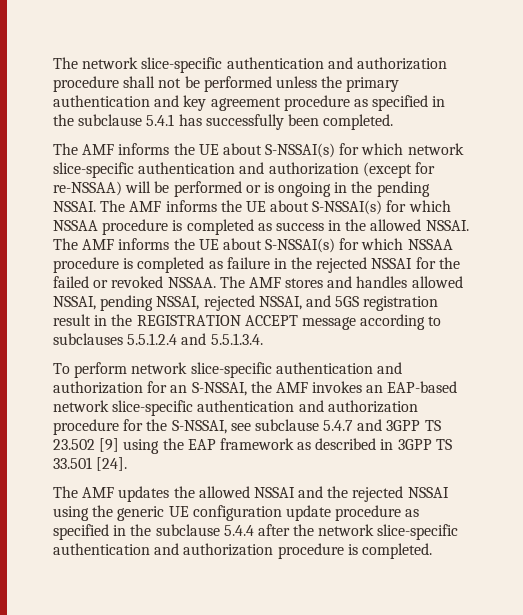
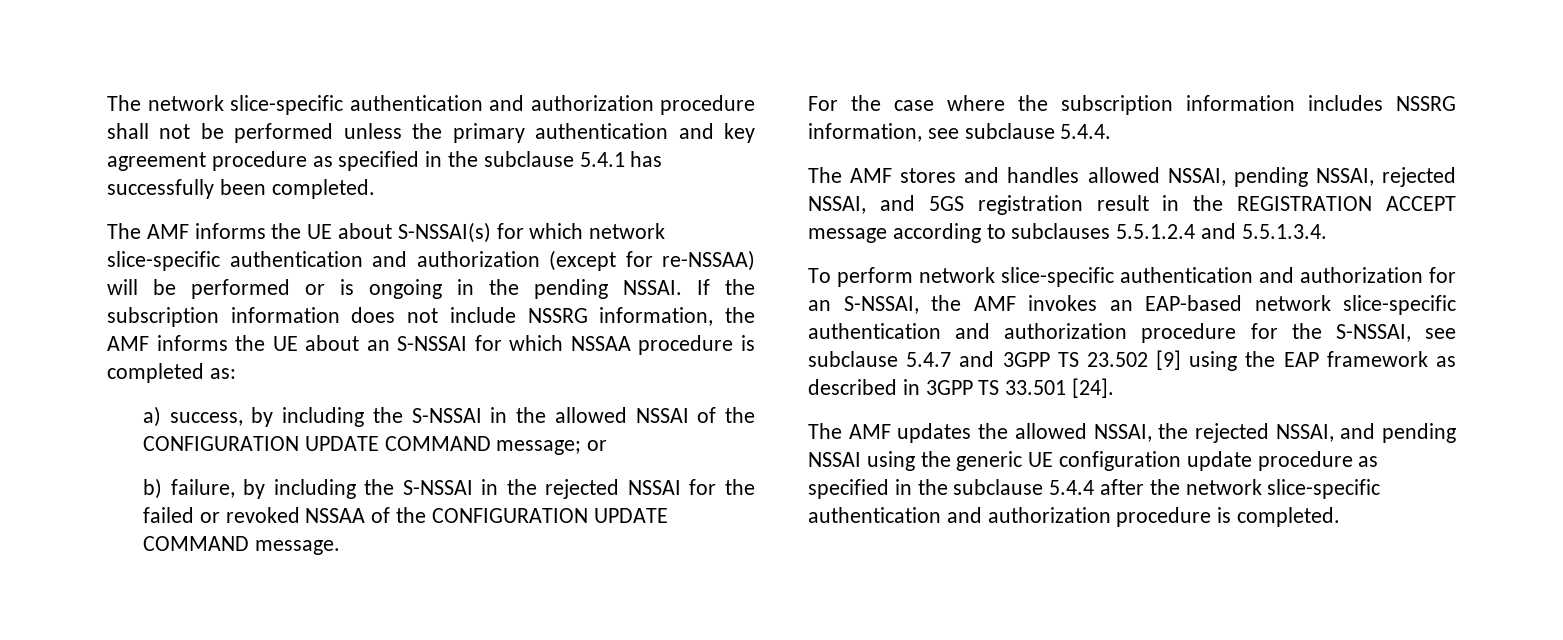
- The AMF informs the UE about S-NSSAI(s) for which NSSAA procedure is completed as success in the allowed NSSAI. The AMF informs the UE about S-NSSAI(s) for which NSSAA procedure is completed as failure in the rejected NSSAI for the failed or revoked NSSAA. The AMF stores and handles allowed NSSAI, pending NSSAI, rejected NSSAI, and 5GS registration result in the REGISTRATION ACCEPT message according to subclauses 5.5.1.2.4 and 5.5.1.3.4.
+ If the subscription information does not include NSSRG information, the AMF informs the UE about an S-NSSAI for which NSSAA procedure is completed as:
+ a) success, by including the S-NSSAI in the allowed NSSAI of the CONFIGURATION UPDATE COMMAND message; or
+ b) failure, by including the S-NSSAI in the rejected NSSAI for the failed or revoked NSSAA of the CONFIGURATION UPDATE COMMAND message.
+ For the case where the subscription information includes NSSRG information, see subclause 5.4.4.
+ The AMF stores and handles allowed NSSAI, pending NSSAI, rejected NSSAI, and 5GS registration result in the REGISTRATION ACCEPT message according to subclauses 5.5.1.2.4 and 5.5.1.3.4.
- The AMF updates the allowed NSSAI and the rejected NSSAI using the generic UE configuration update procedure as specified in the subclause 5.4.4 after the network slice-specific authentication and authorization procedure is completed.
+ The AMF updates the allowed NSSAI, the rejected NSSAI, and pending NSSAI using the generic UE configuration update procedure as specified in the subclause 5.4.4 after the network slice-specific authentication and authorization procedure is completed.

